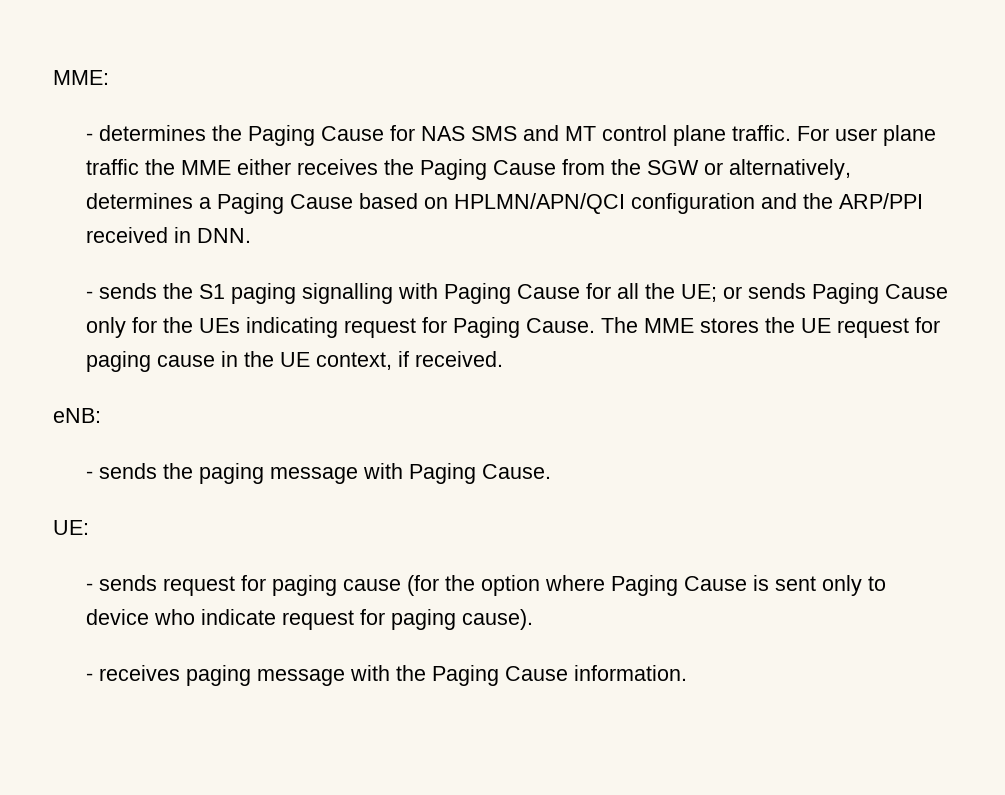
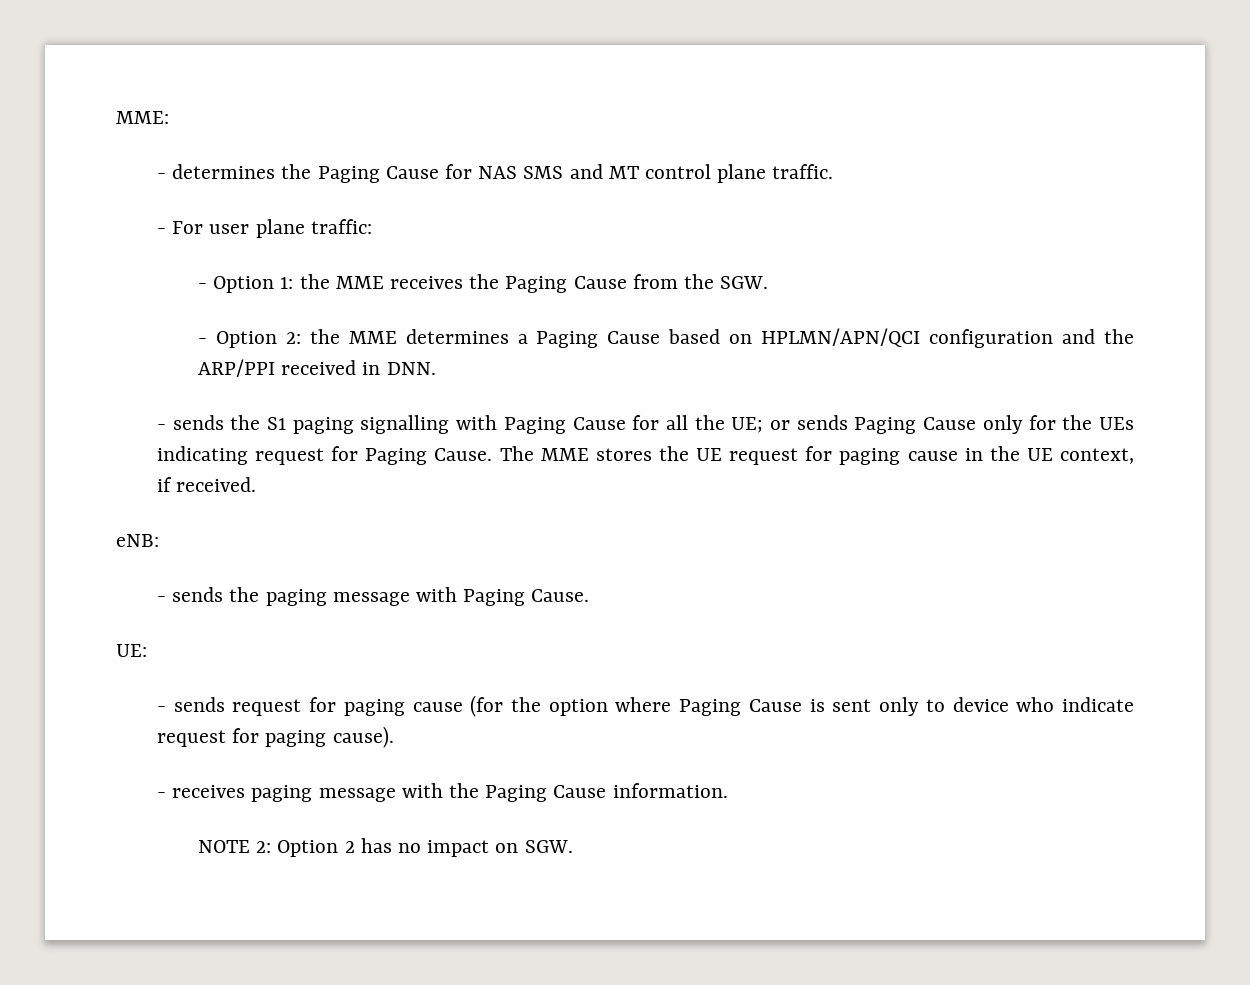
- - determines the Paging Cause for NAS SMS and MT control plane traffic. For user plane traffic the MME either receives the Paging Cause from the SGW or alternatively, determines a Paging Cause based on HPLMN/APN/QCI configuration and the ARP/PPI received in DNN.
+ - determines the Paging Cause for NAS SMS and MT control plane traffic.
+ - For user plane traffic:
+ - Option 1: the MME receives the Paging Cause from the SGW.
+ - Option 2: the MME determines a Paging Cause based on HPLMN/APN/QCI configuration and the ARP/PPI received in DNN.
+ NOTE 2: Option 2 has no impact on SGW.

